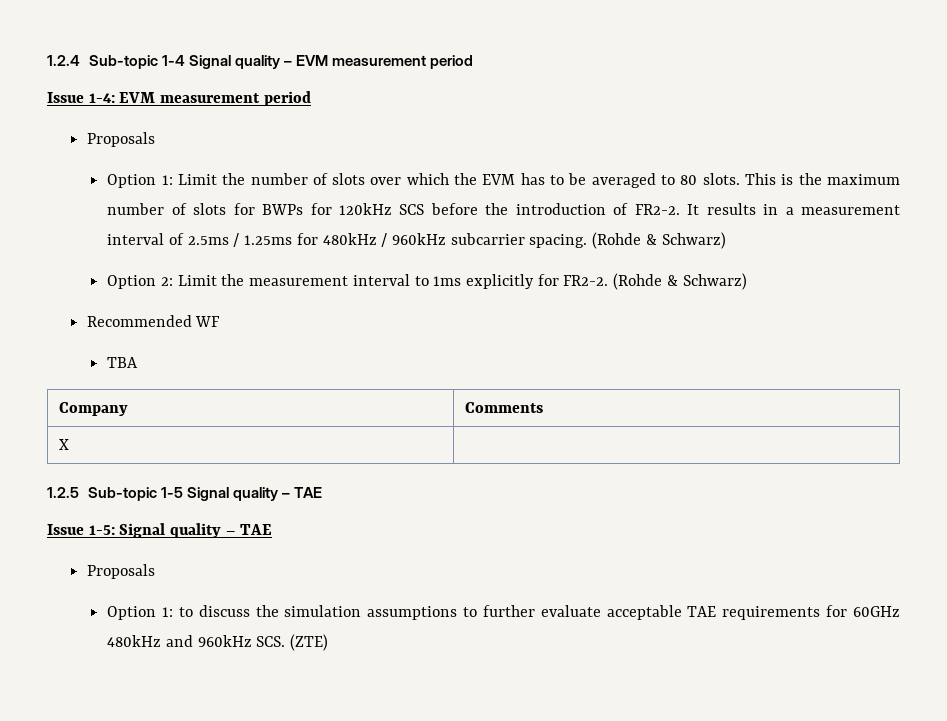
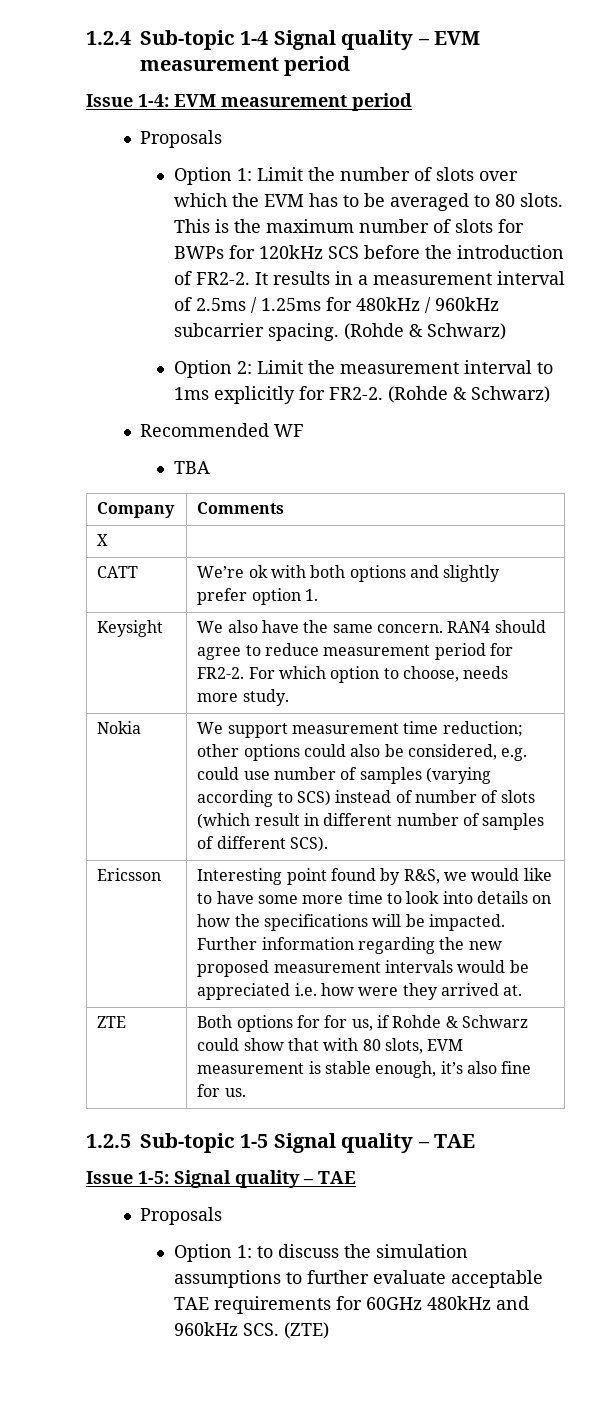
+ CATT | We’re ok with both options and slightly prefer option 1.
+ Keysight | We also have the same concern. RAN4 should agree to reduce measurement period for FR2-2. For which option to choose, needs more study.
+ Nokia | We support measurement time reduction; other options could also be considered, e.g. could use number of samples (varying according to SCS) instead of number of slots (which result in different number of samples of different SCS).
+ Ericsson | Interesting point found by R&S, we would like to have some more time to look into details on how the specifications will be impacted. Further information regarding the new proposed measurement intervals would be appreciated i.e. how were they arrived at.
+ ZTE | Both options for for us, if Rohde & Schwarz could show that with 80 slots, EVM measurement is stable enough, it’s also fine for us.

